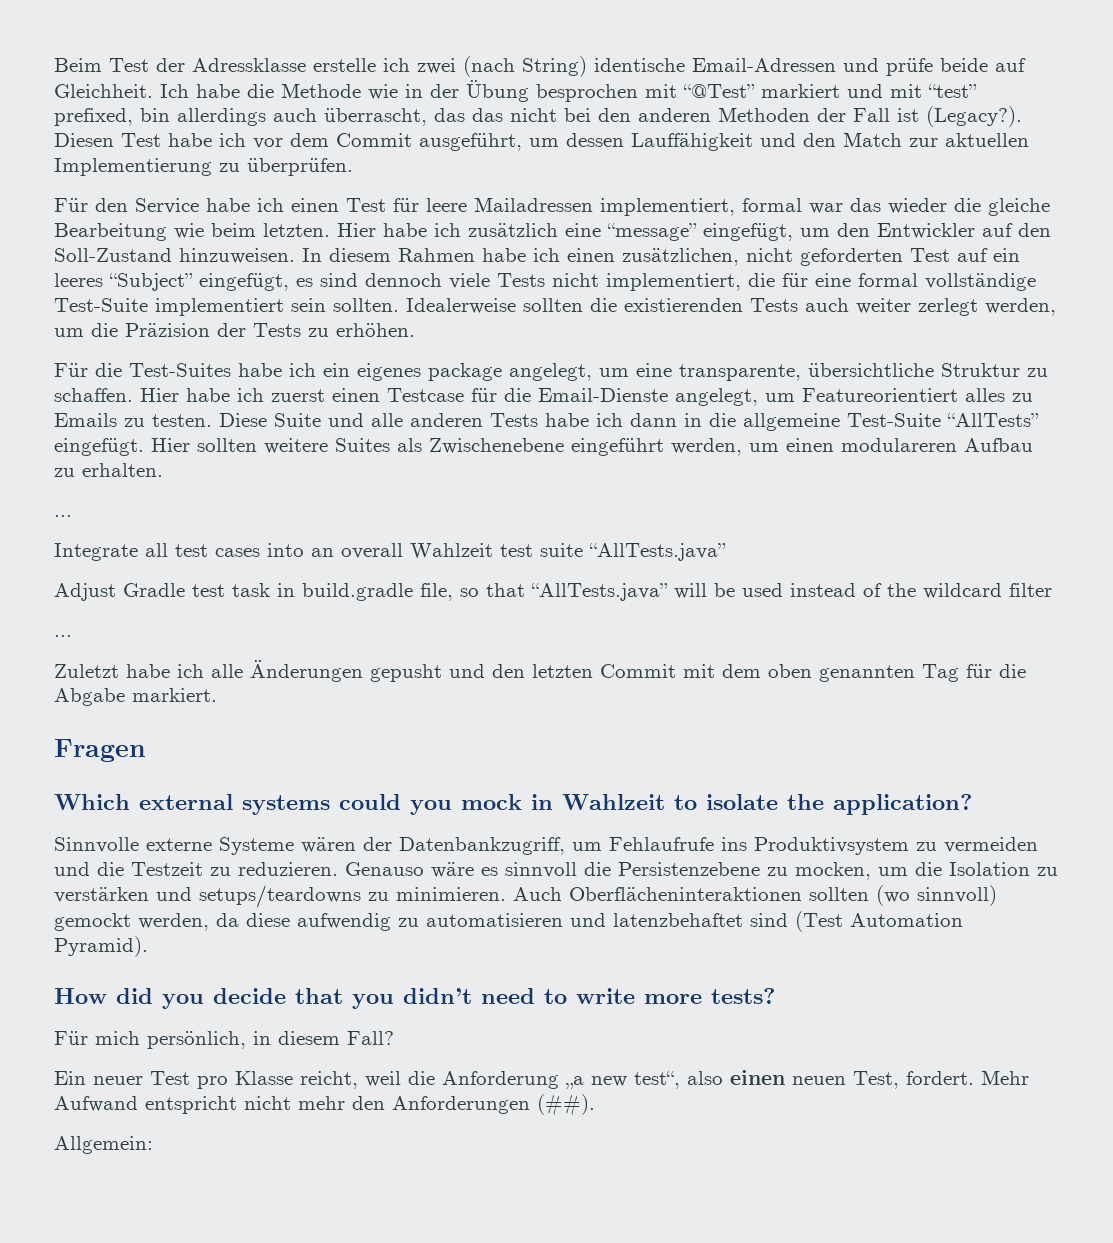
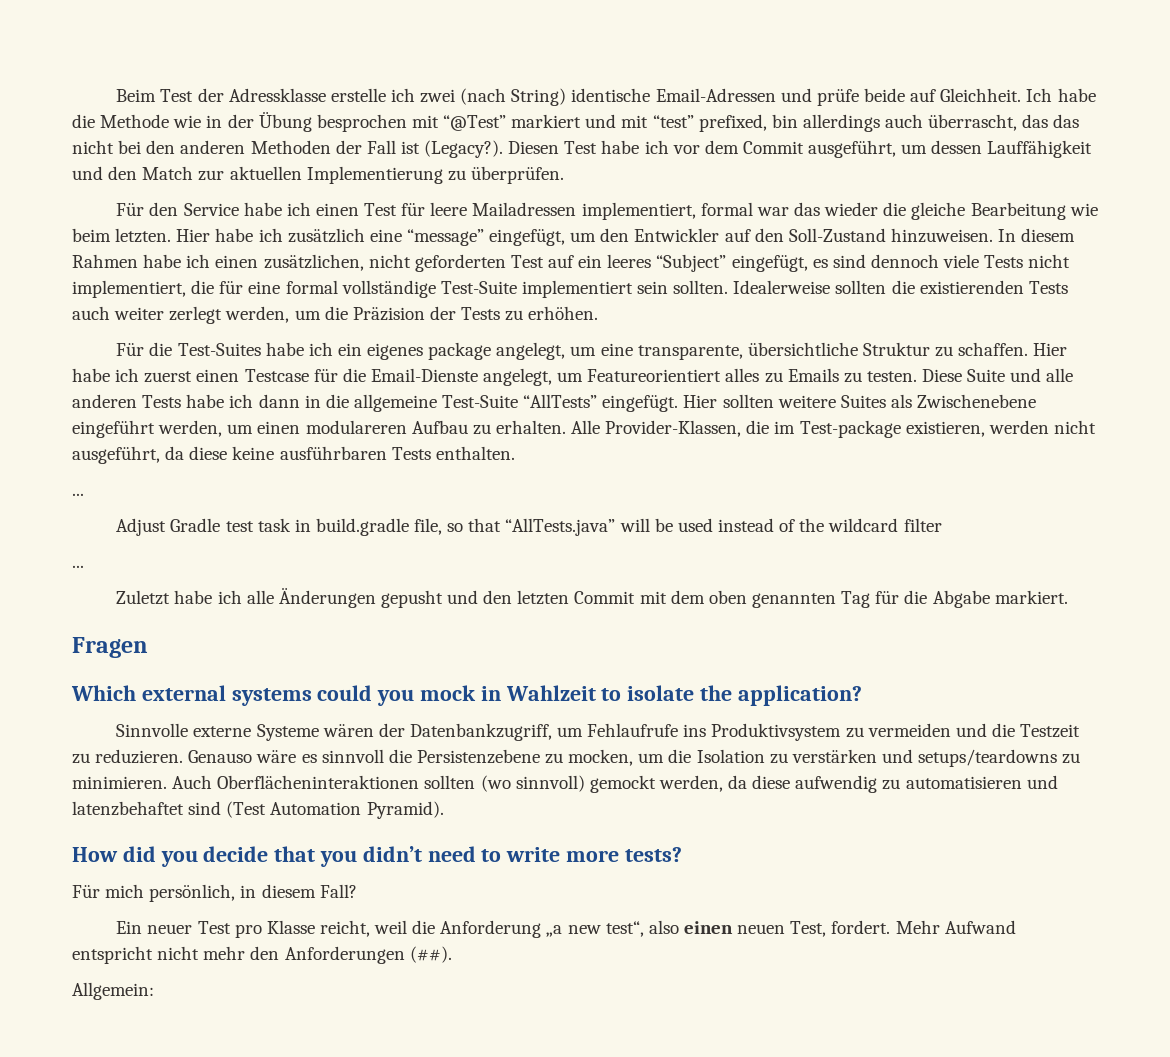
- Hier sollten weitere Suites als Zwischenebene eingeführt werden, um einen modulareren Aufbau zu erhalten.
+ Hier sollten weitere Suites als Zwischenebene eingeführt werden, um einen modulareren Aufbau zu erhalten. Alle Provider-Klassen, die im Test-package existieren, werden nicht ausgeführt, da diese keine ausführbaren Tests enthalten.
  ...
- Integrate all test cases into an overall Wahlzeit test suite “AllTests.java”

